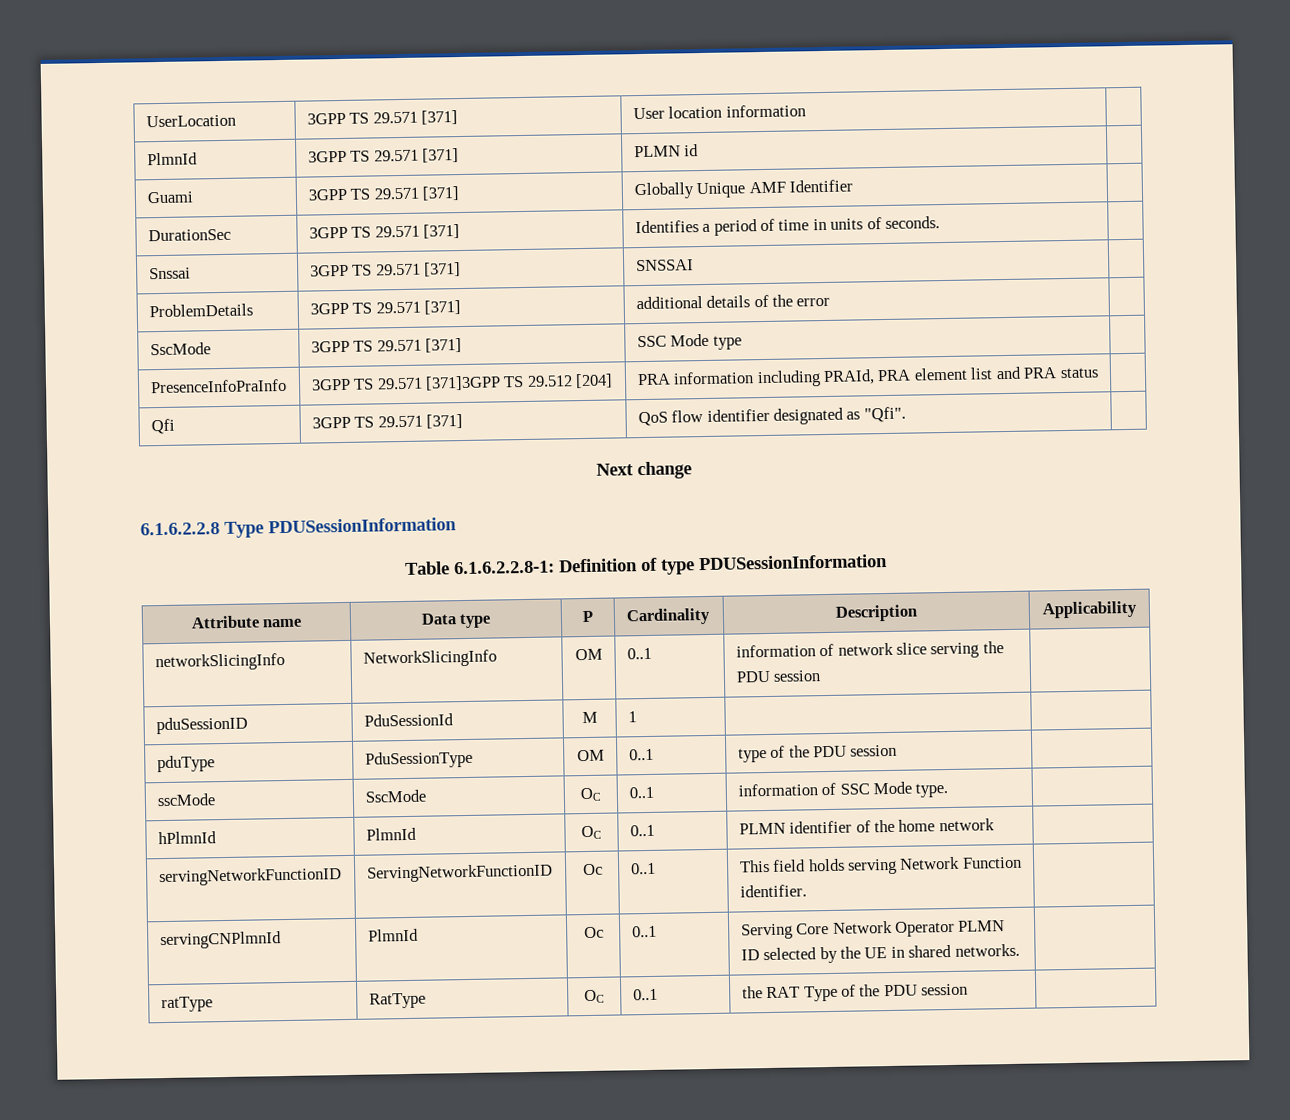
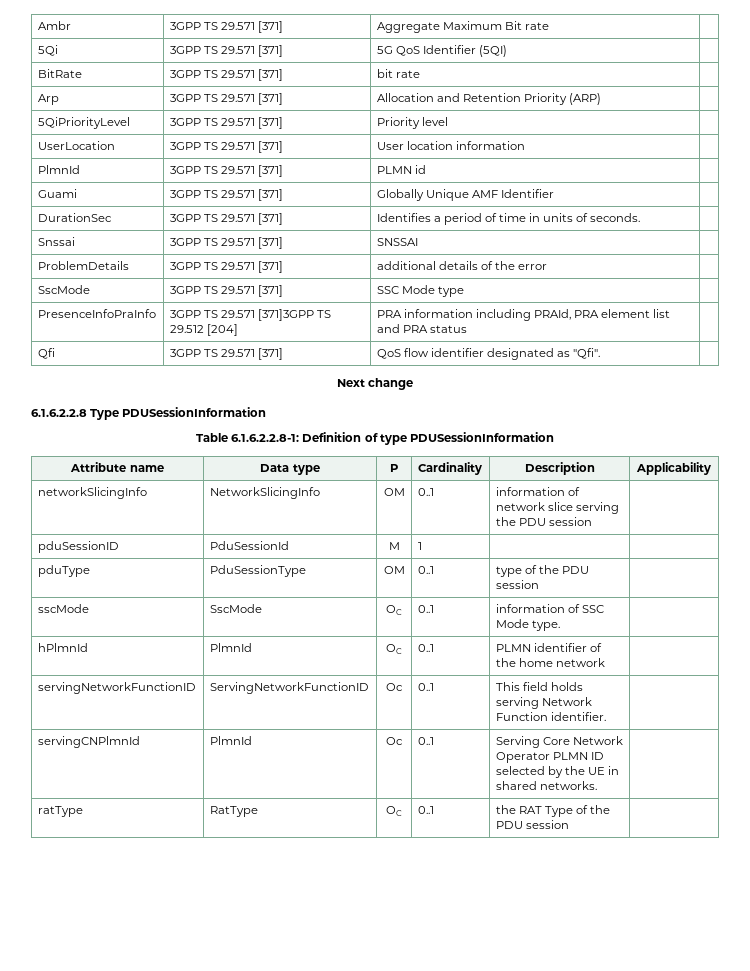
+ Ambr | 3GPP TS 29.571 [371] | Aggregate Maximum Bit rate |
+ 5Qi | 3GPP TS 29.571 [371] | 5G QoS Identifier (5QI) |
+ BitRate | 3GPP TS 29.571 [371] | bit rate |
+ Arp | 3GPP TS 29.571 [371] | Allocation and Retention Priority (ARP) |
+ 5QiPriorityLevel | 3GPP TS 29.571 [371] | Priority level |

